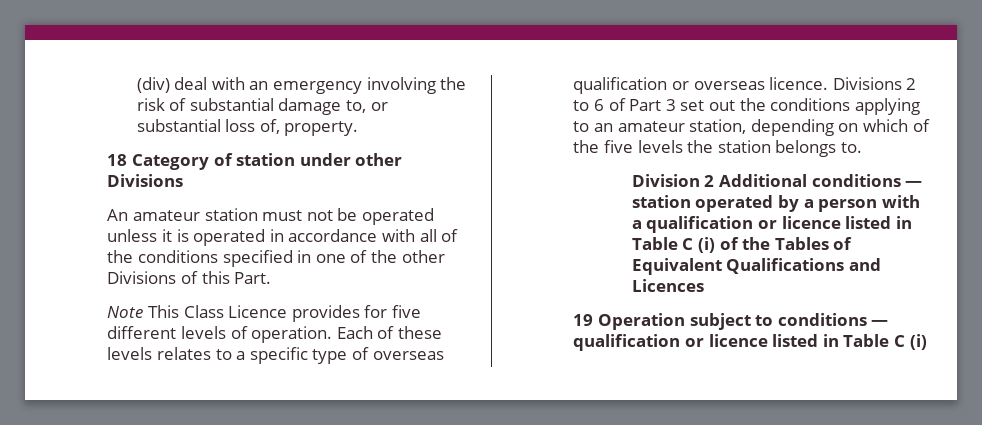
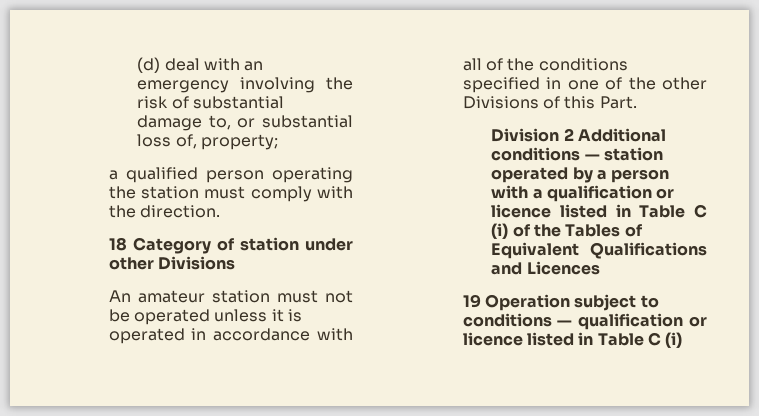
- (div) deal with an emergency involving the risk of substantial damage to, or substantial loss of, property.
+ (d) deal with an emergency involving the risk of substantial damage to, or substantial loss of, property;
+ a qualified person operating the station must comply with the direction.
- Note This Class Licence provides for five different levels of operation. Each of these levels relates to a specific type of overseas qualification or overseas licence. Divisions 2 to 6 of Part 3 set out the conditions applying to an amateur station, depending on which of the five levels the station belongs to.

